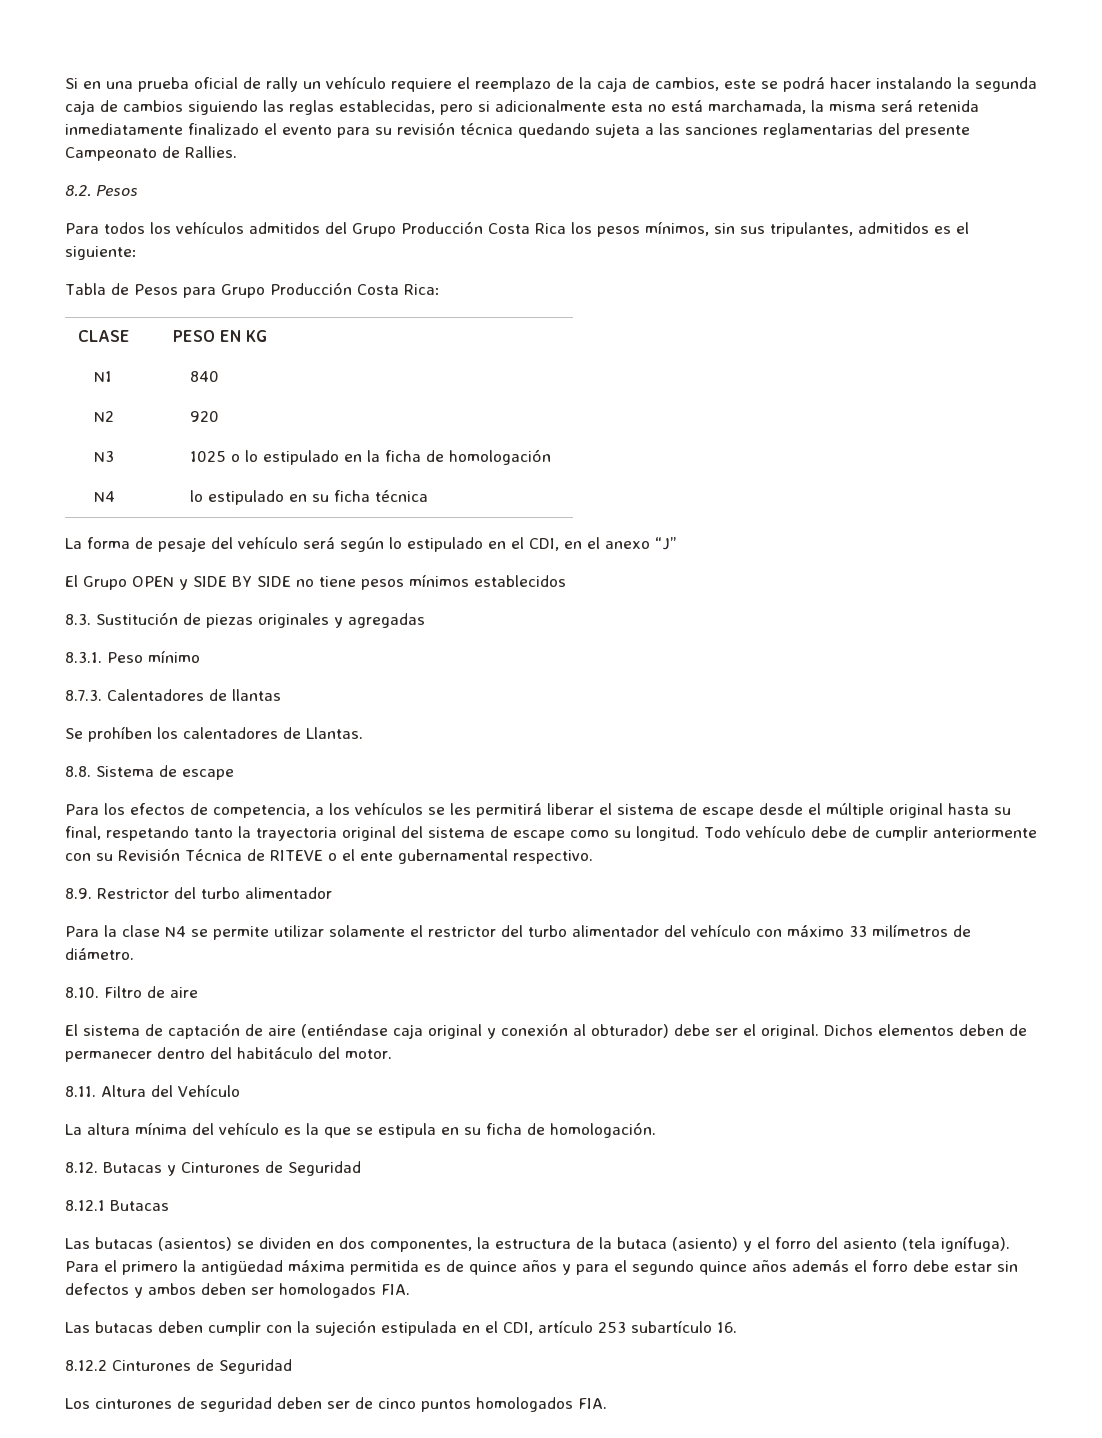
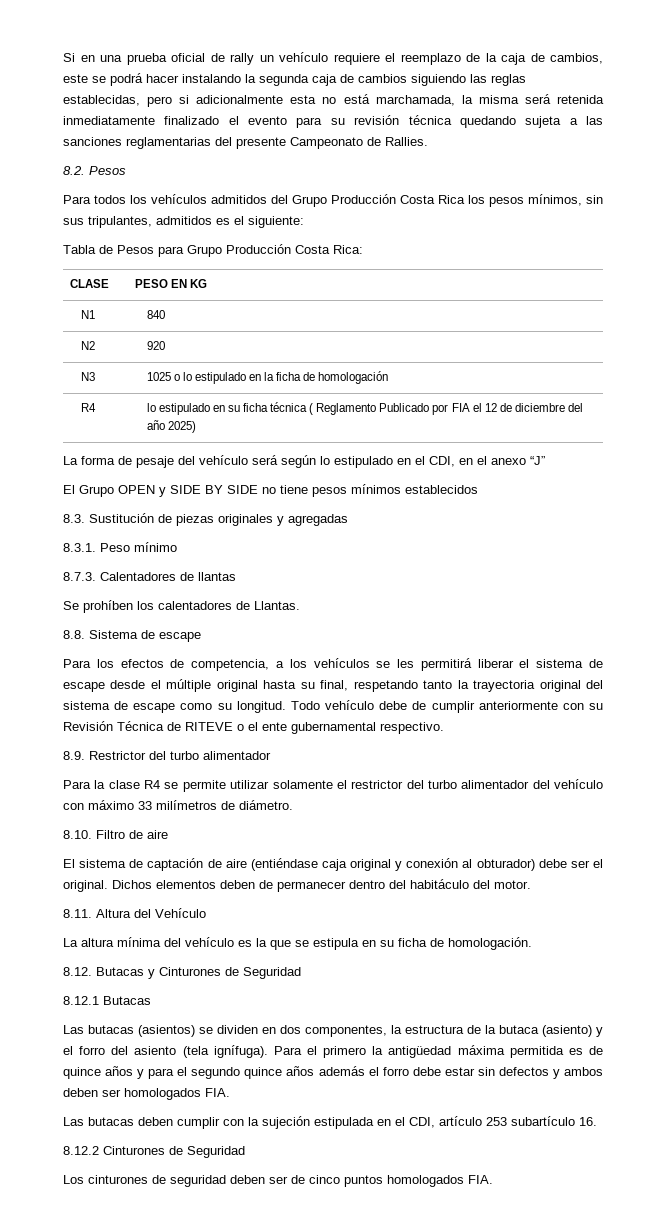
- N4 | lo estipulado en su ficha técnica
+ R4 | lo estipulado en su ficha técnica ( Reglamento Publicado por FIA el 12 de diciembre del año 2025)
- Para la clase N4 se permite utilizar solamente el restrictor del turbo alimentador del vehículo con máximo 33 milímetros de diámetro.
+ Para la clase R4 se permite utilizar solamente el restrictor del turbo alimentador del vehículo con máximo 33 milímetros de diámetro.

